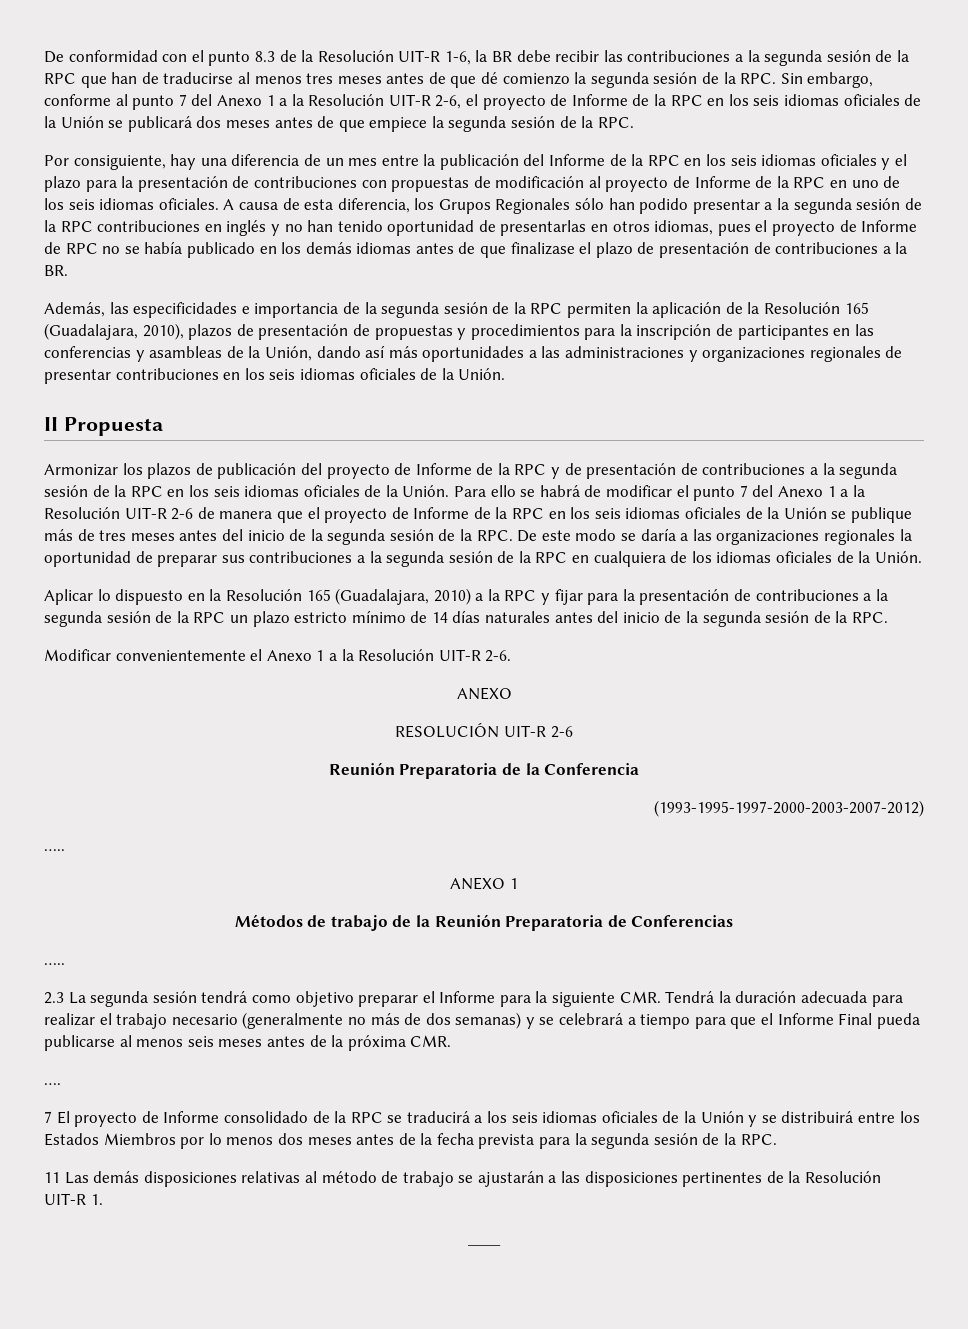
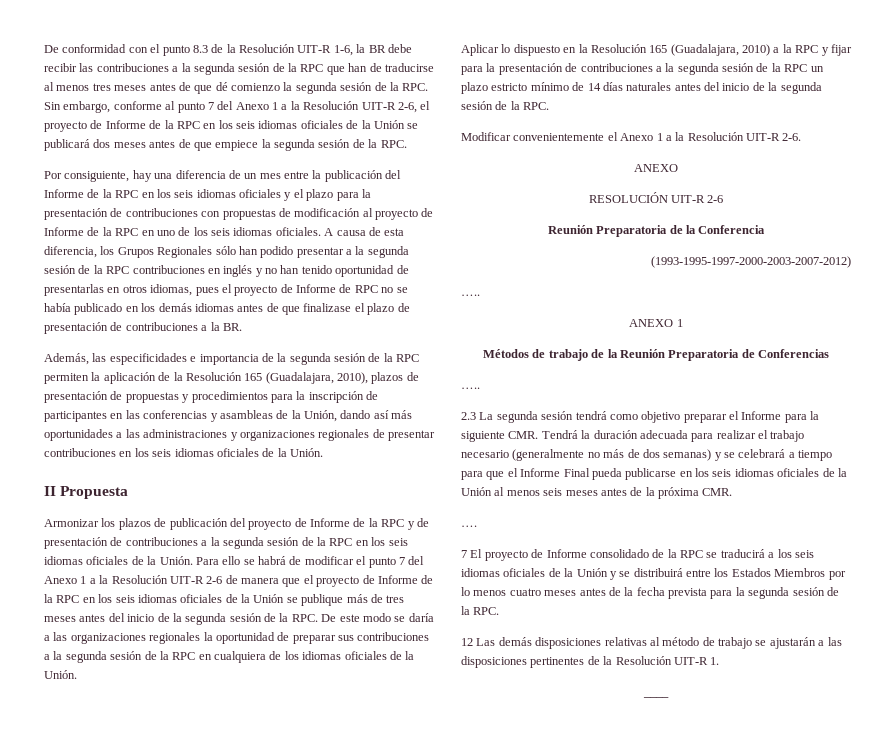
- 2.3 La segunda sesión tendrá como objetivo preparar el Informe para la siguiente CMR. Tendrá la duración adecuada para realizar el trabajo necesario (generalmente no más de dos semanas) y se celebrará a tiempo para que el Informe Final pueda publicarse al menos seis meses antes de la próxima CMR.
+ 2.3 La segunda sesión tendrá como objetivo preparar el Informe para la siguiente CMR. Tendrá la duración adecuada para realizar el trabajo necesario (generalmente no más de dos semanas) y se celebrará a tiempo para que el Informe Final pueda publicarse en los seis idiomas oficiales de la Unión al menos seis meses antes de la próxima CMR.
- 7 El proyecto de Informe consolidado de la RPC se traducirá a los seis idiomas oficiales de la Unión y se distribuirá entre los Estados Miembros por lo menos dos meses antes de la fecha prevista para la segunda sesión de la RPC.
+ 7 El proyecto de Informe consolidado de la RPC se traducirá a los seis idiomas oficiales de la Unión y se distribuirá entre los Estados Miembros por lo menos cuatro meses antes de la fecha prevista para la segunda sesión de la RPC.
- 11 Las demás disposiciones relativas al método de trabajo se ajustarán a las disposiciones pertinentes de la Resolución UIT-R 1.
+ 12 Las demás disposiciones relativas al método de trabajo se ajustarán a las disposiciones pertinentes de la Resolución UIT-R 1.

